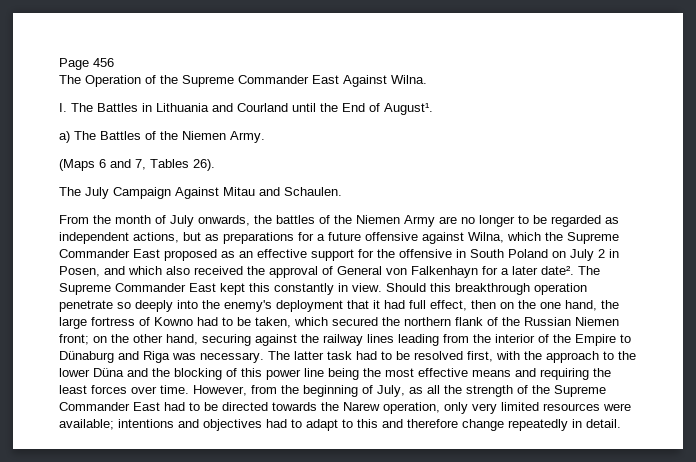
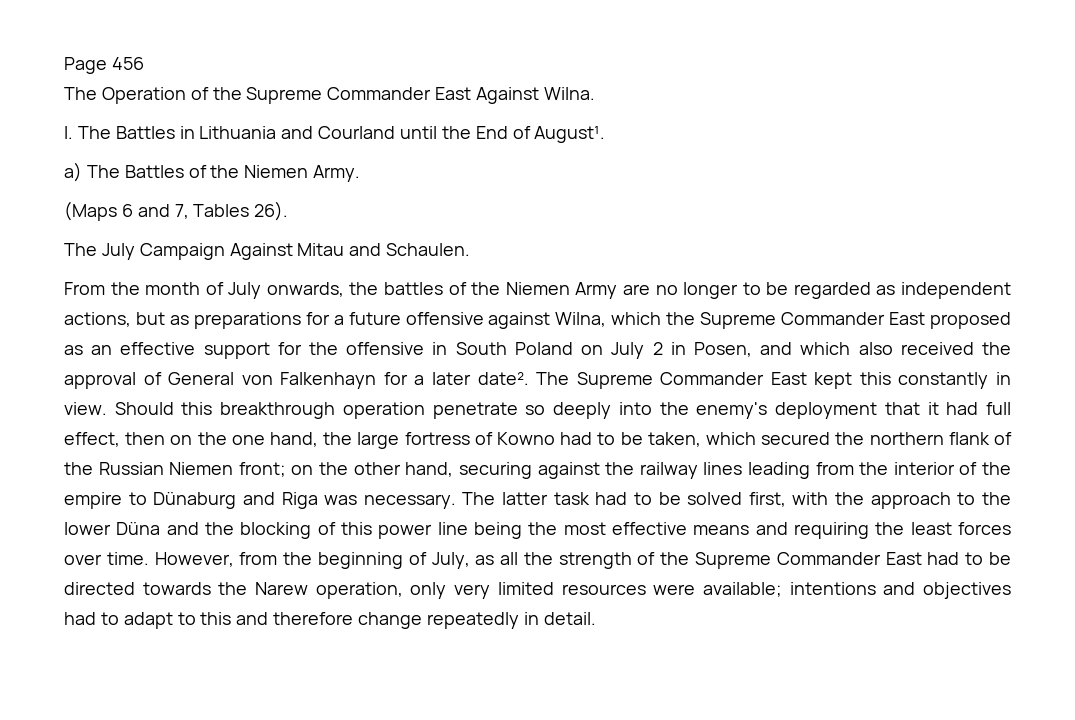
- on the other hand, securing against the railway lines leading from the interior of the Empire to Dünaburg and Riga was necessary.
+ on the other hand, securing against the railway lines leading from the interior of the empire to Dünaburg and Riga was necessary.
- The latter task had to be resolved first, with the approach to the lower Düna and the blocking of this power line being the most effective means and requiring the least forces over time.
+ The latter task had to be solved first, with the approach to the lower Düna and the blocking of this power line being the most effective means and requiring the least forces over time.

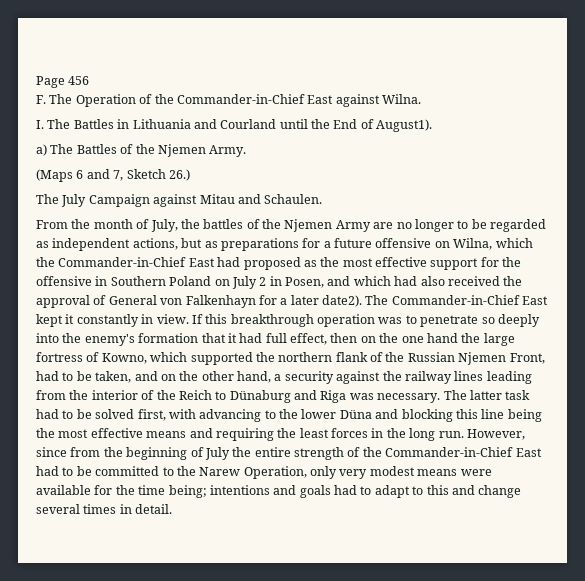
- The Operation of the Supreme Commander East Against Wilna.
+ F. The Operation of the Commander-in-Chief East against Wilna.
- I. The Battles in Lithuania and Courland until the End of August¹.
+ I. The Battles in Lithuania and Courland until the End of August1).
- a) The Battles of the Niemen Army.
+ a) The Battles of the Njemen Army.
- (Maps 6 and 7, Tables 26).
+ (Maps 6 and 7, Sketch 26.)
- The July Campaign Against Mitau and Schaulen.
+ The July Campaign against Mitau and Schaulen.
- From the month of July onwards, the battles of the Niemen Army are no longer to be regarded as independent actions, but as preparations for a future offensive against Wilna, which the Supreme Commander East proposed as an effective support for the offensive in South Poland on July 2 in Posen, and which also received the approval of General von Falkenhayn for a later date². The Supreme Commander East kept this constantly in view.
+ From the month of July, the battles of the Njemen Army are no longer to be regarded as independent actions, but as preparations for a future offensive on Wilna, which the Commander-in-Chief East had proposed as the most effective support for the offensive in Southern Poland on July 2 in Posen, and which had also received the approval of General von Falkenhayn for a later date2). The Commander-in-Chief East kept it constantly in view.
- Should this breakthrough operation penetrate so deeply into the enemy's deployment that it had full effect, then on the one hand, the large fortress of Kowno had to be taken, which secured the northern flank of the Russian Niemen front; on the other hand, securing against the railway lines leading from the interior of the empire to Dünaburg and Riga was necessary.
+ If this breakthrough operation was to penetrate so deeply into the enemy's formation that it had full effect, then on the one hand the large fortress of Kowno, which supported the northern flank of the Russian Njemen Front, had to be taken, and on the other hand, a security against the railway lines leading from the interior of the Reich to Dünaburg and Riga was necessary.
- The latter task had to be solved first, with the approach to the lower Düna and the blocking of this power line being the most effective means and requiring the least forces over time. However, from the beginning of July, as all the strength of the Supreme Commander East had to be directed towards the Narew operation, only very limited resources were available; intentions and objectives had to adapt to this and therefore change repeatedly in detail.
+ The latter task had to be solved first, with advancing to the lower Düna and blocking this line being the most effective means and requiring the least forces in the long run. However, since from the beginning of July the entire strength of the Commander-in-Chief East had to be committed to the Narew Operation, only very modest means were available for the time being; intentions and goals had to adapt to this and change several times in detail.

